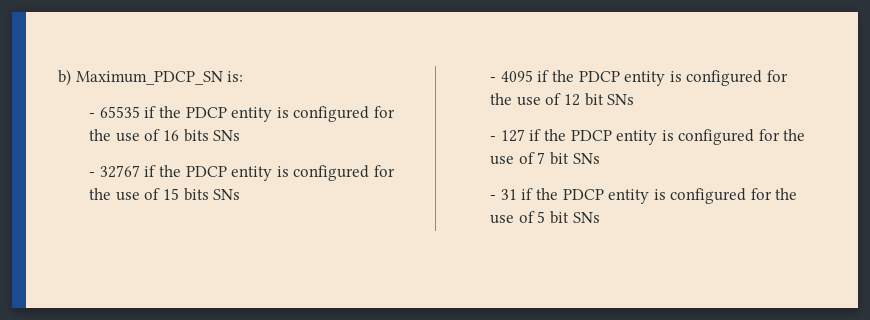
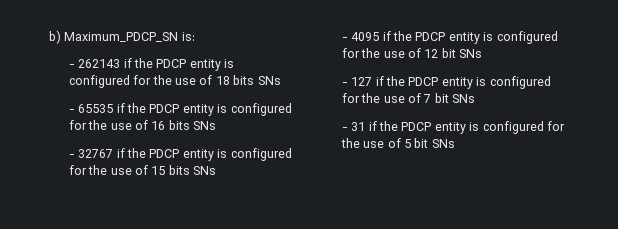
+ - 262143 if the PDCP entity is configured for the use of 18 bits SNs

